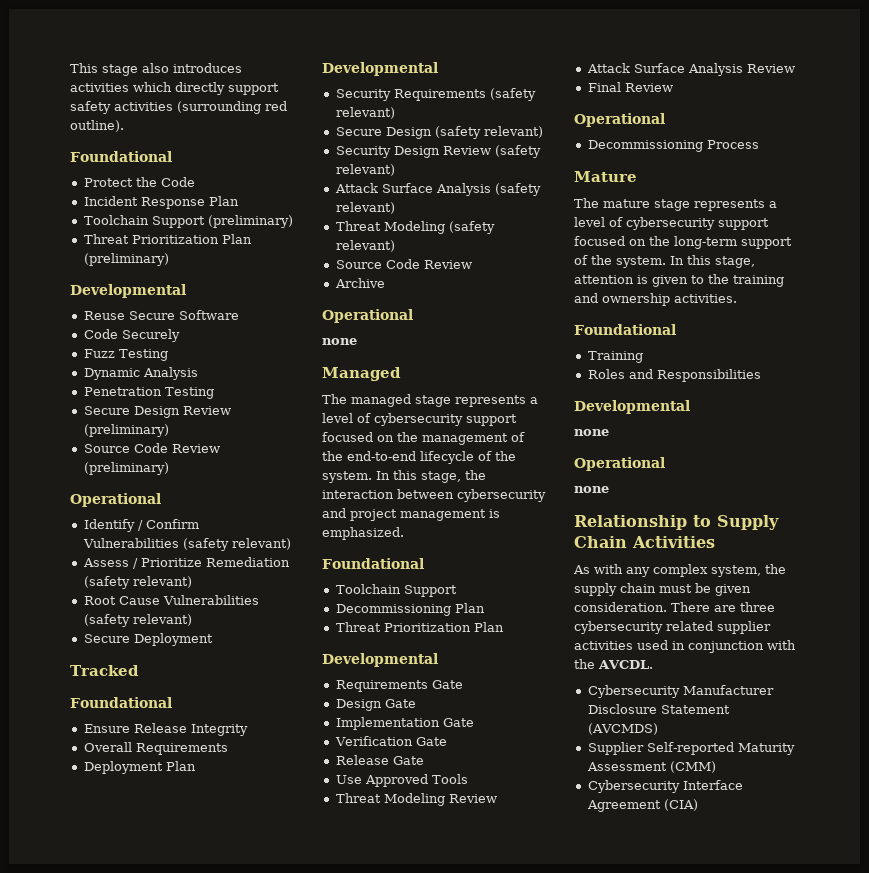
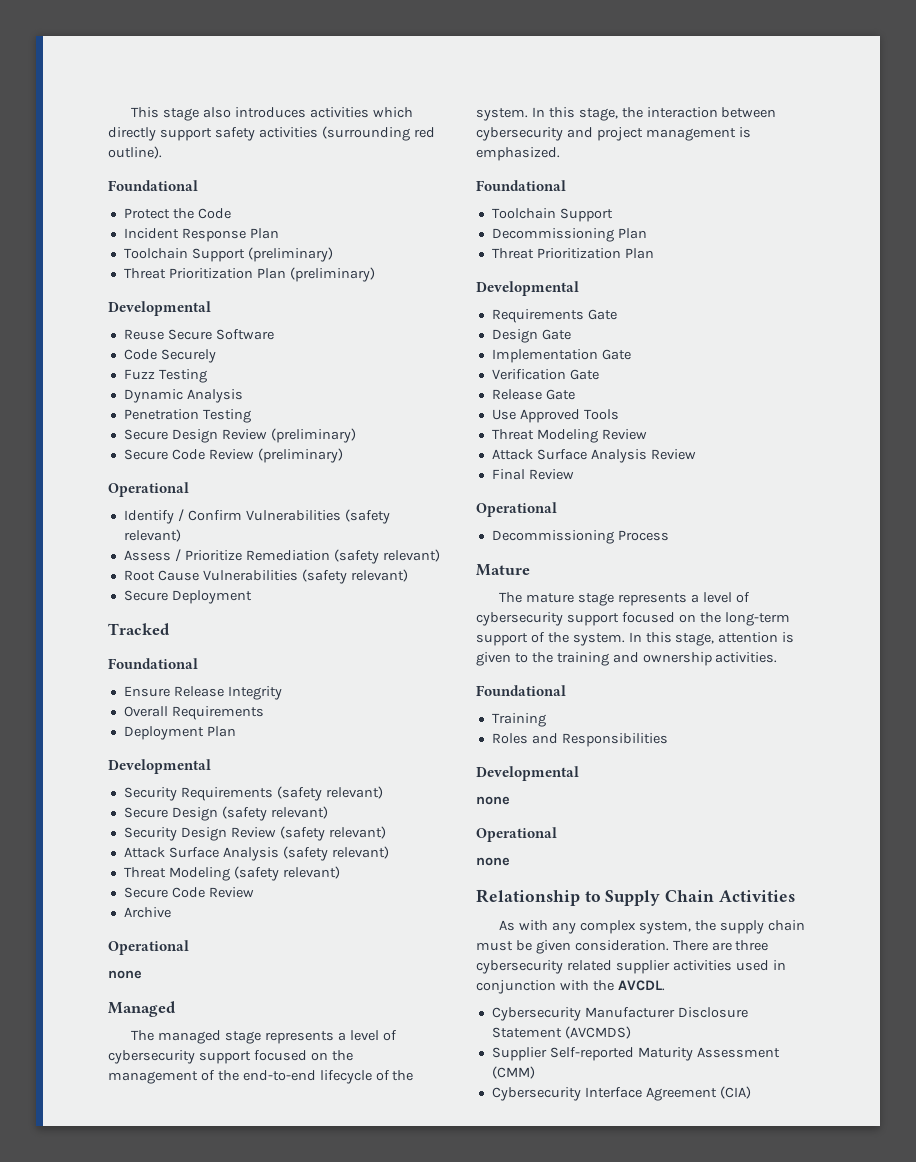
- Source Code Review (preliminary)
+ Secure Code Review (preliminary)
  Threat Modeling (safety relevant)
- Source Code Review
+ Secure Code Review

